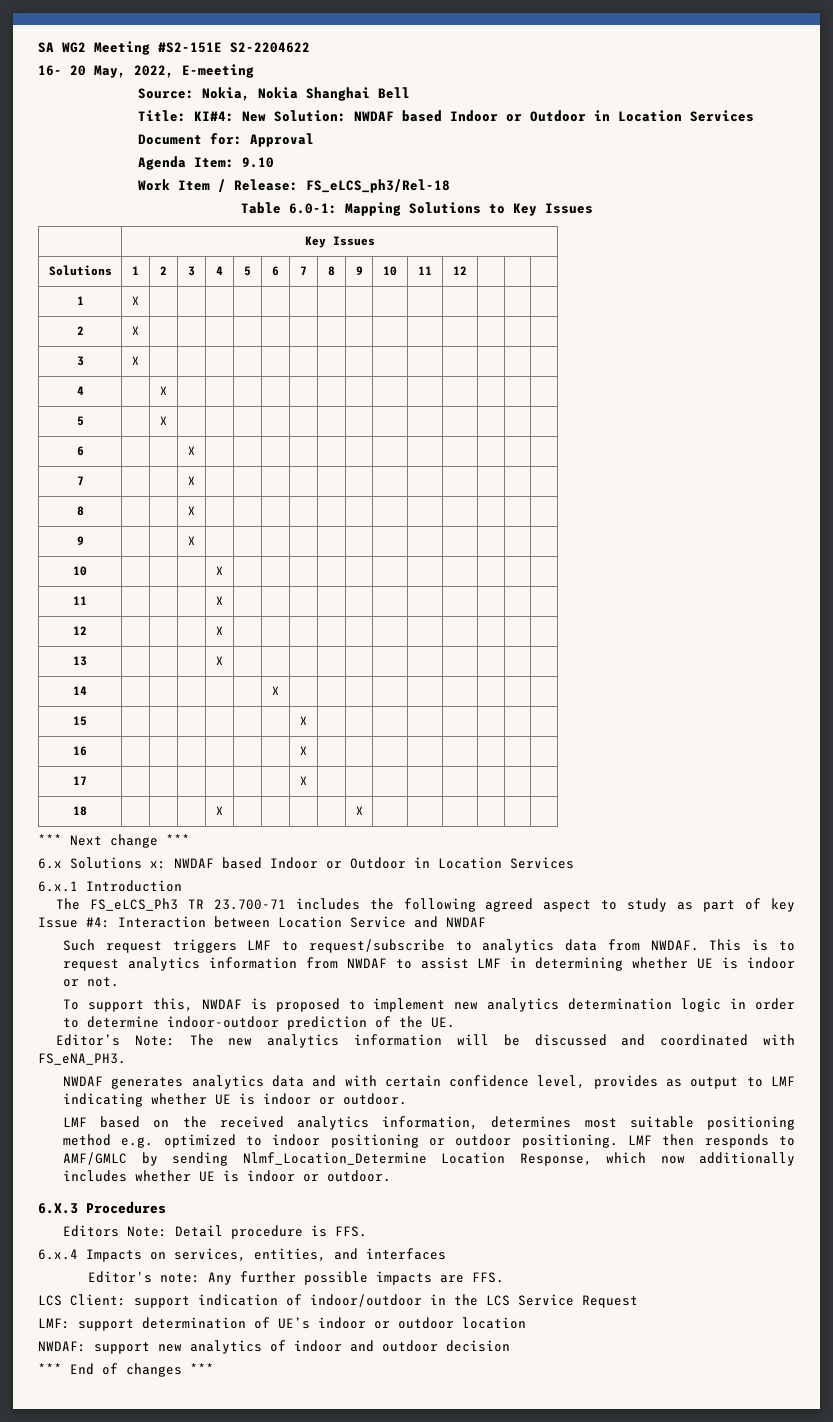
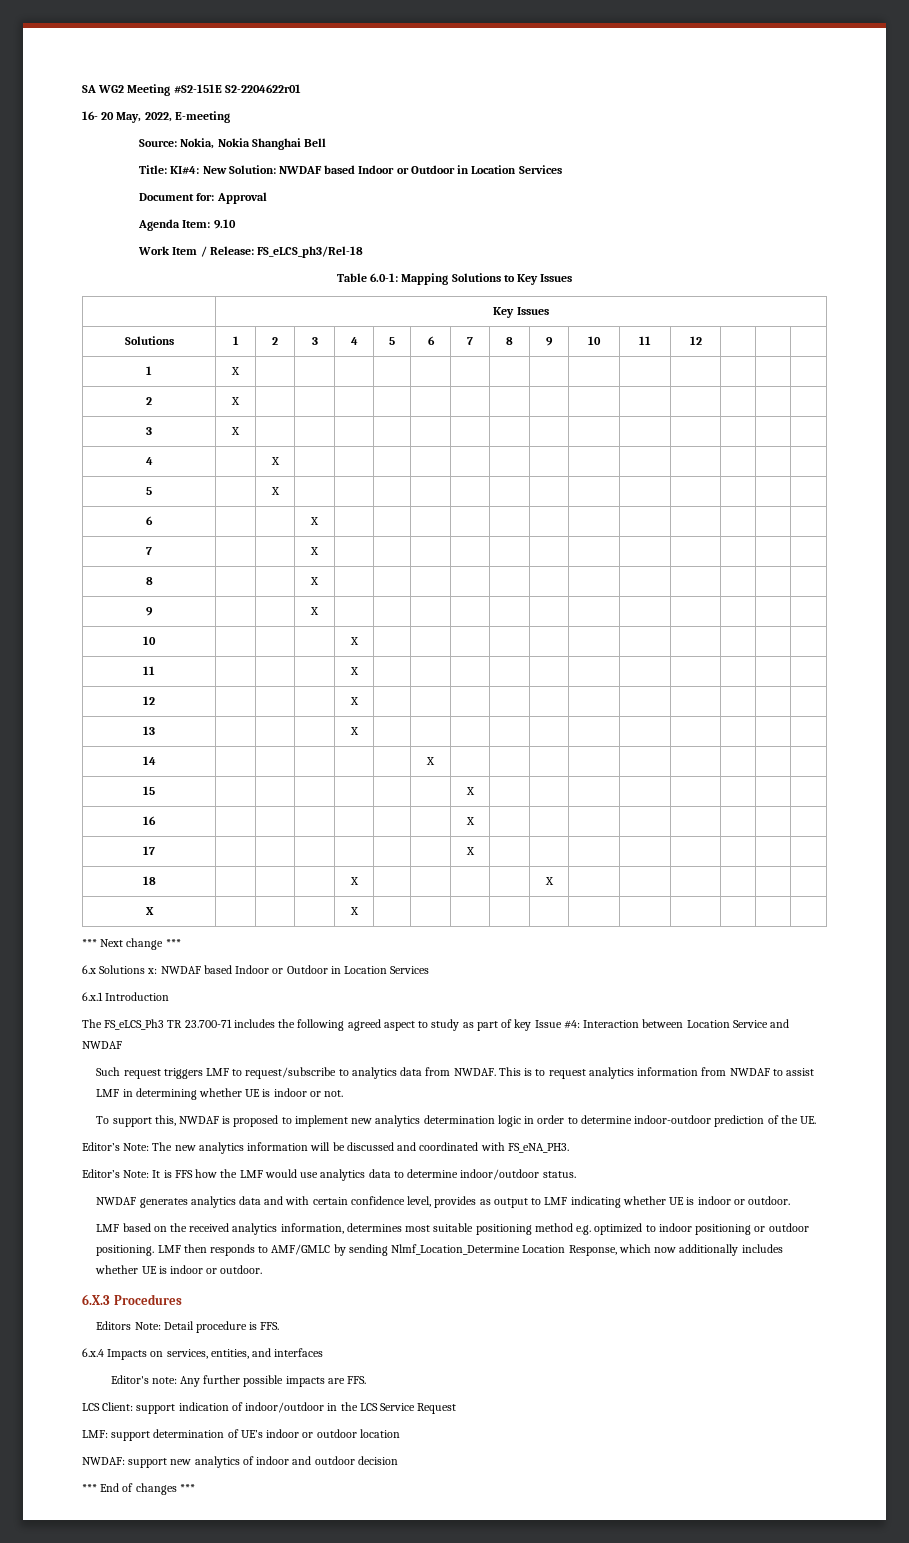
- SA WG2 Meeting #S2-151E S2-2204622
+ SA WG2 Meeting #S2-151E S2-2204622r01
+ X | | | | X | | | | | | | | | | |
+ Editor’s Note: It is FFS how the LMF would use analytics data to determine indoor/outdoor status.

